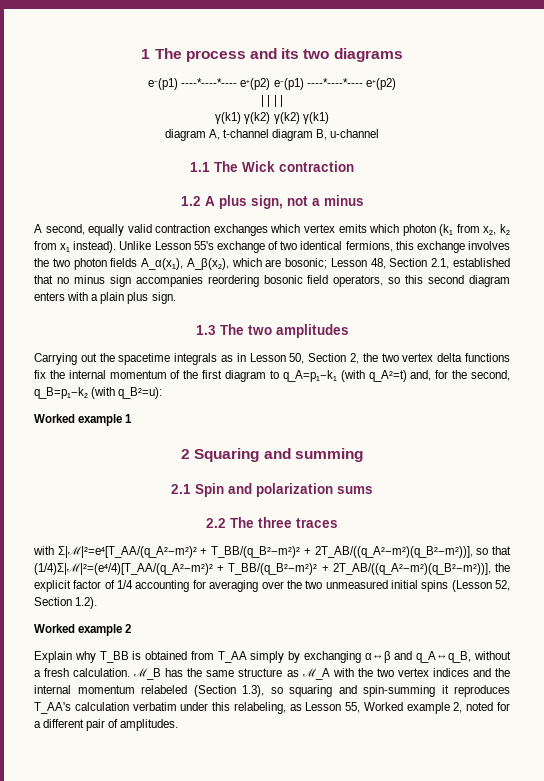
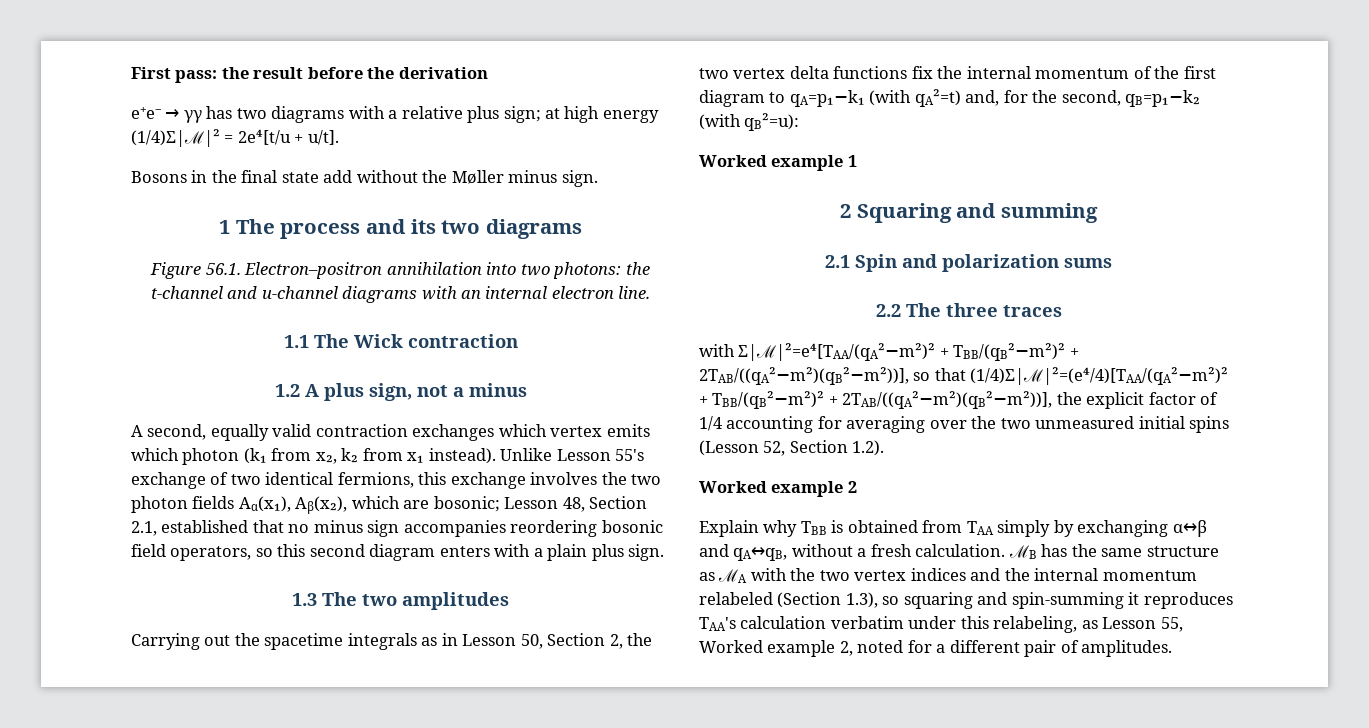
+ First pass: the result before the derivation
+ e⁺e⁻ → γγ has two diagrams with a relative plus sign; at high energy (1/4)Σ|ℳ|² = 2e⁴[t/u + u/t].
+ Bosons in the final state add without the Møller minus sign.
- e⁻(p1) ----*----*---- e⁺(p2) e⁻(p1) ----*----*---- e⁺(p2)
- | | | |
- γ(k1) γ(k2) γ(k2) γ(k1)
- diagram A, t-channel diagram B, u-channel
+ Figure 56.1. Electron–positron annihilation into two photons: the t-channel and u-channel diagrams with an internal electron line.
- Unlike Lesson 55's exchange of two identical fermions, this exchange involves the two photon fields A_α(x₁), A_β(x₂), which are bosonic; Lesson 48, Section 2.1, established that no minus sign accompanies reordering bosonic field operators, so this second diagram enters with a plain plus sign.
+ Unlike Lesson 55's exchange of two identical fermions, this exchange involves the two photon fields Aα(x₁), Aβ(x₂), which are bosonic; Lesson 48, Section 2.1, established that no minus sign accompanies reordering bosonic field operators, so this second diagram enters with a plain plus sign.
- Carrying out the spacetime integrals as in Lesson 50, Section 2, the two vertex delta functions fix the internal momentum of the first diagram to q_A=p₁−k₁ (with q_A²=t) and, for the second, q_B=p₁−k₂ (with q_B²=u):
+ Carrying out the spacetime integrals as in Lesson 50, Section 2, the two vertex delta functions fix the internal momentum of the first diagram to qA=p₁−k₁ (with qA²=t) and, for the second, qB=p₁−k₂ (with qB²=u):
- with Σ|ℳ|²=e⁴[T_AA/(q_A²−m²)² + T_BB/(q_B²−m²)² + 2T_AB/((q_A²−m²)(q_B²−m²))], so that (1/4)Σ|ℳ|²=(e⁴/4)[T_AA/(q_A²−m²)² + T_BB/(q_B²−m²)² + 2T_AB/((q_A²−m²)(q_B²−m²))], the explicit factor of 1/4 accounting for averaging over the two unmeasured initial spins (Lesson 52, Section 1.2).
+ with Σ|ℳ|²=e⁴[TAA/(qA²−m²)² + TBB/(qB²−m²)² + 2TAB/((qA²−m²)(qB²−m²))], so that (1/4)Σ|ℳ|²=(e⁴/4)[TAA/(qA²−m²)² + TBB/(qB²−m²)² + 2TAB/((qA²−m²)(qB²−m²))], the explicit factor of 1/4 accounting for averaging over the two unmeasured initial spins (Lesson 52, Section 1.2).
- Explain why T_BB is obtained from T_AA simply by exchanging α↔β and q_A↔q_B, without a fresh calculation.
+ Explain why TBB is obtained from TAA simply by exchanging α↔β and qA↔qB, without a fresh calculation.
- ℳ_B has the same structure as ℳ_A with the two vertex indices and the internal momentum relabeled (Section 1.3), so squaring and spin-summing it reproduces T_AA's calculation verbatim under this relabeling, as Lesson 55, Worked example 2, noted for a different pair of amplitudes.
+ ℳB has the same structure as ℳA with the two vertex indices and the internal momentum relabeled (Section 1.3), so squaring and spin-summing it reproduces TAA's calculation verbatim under this relabeling, as Lesson 55, Worked example 2, noted for a different pair of amplitudes.

